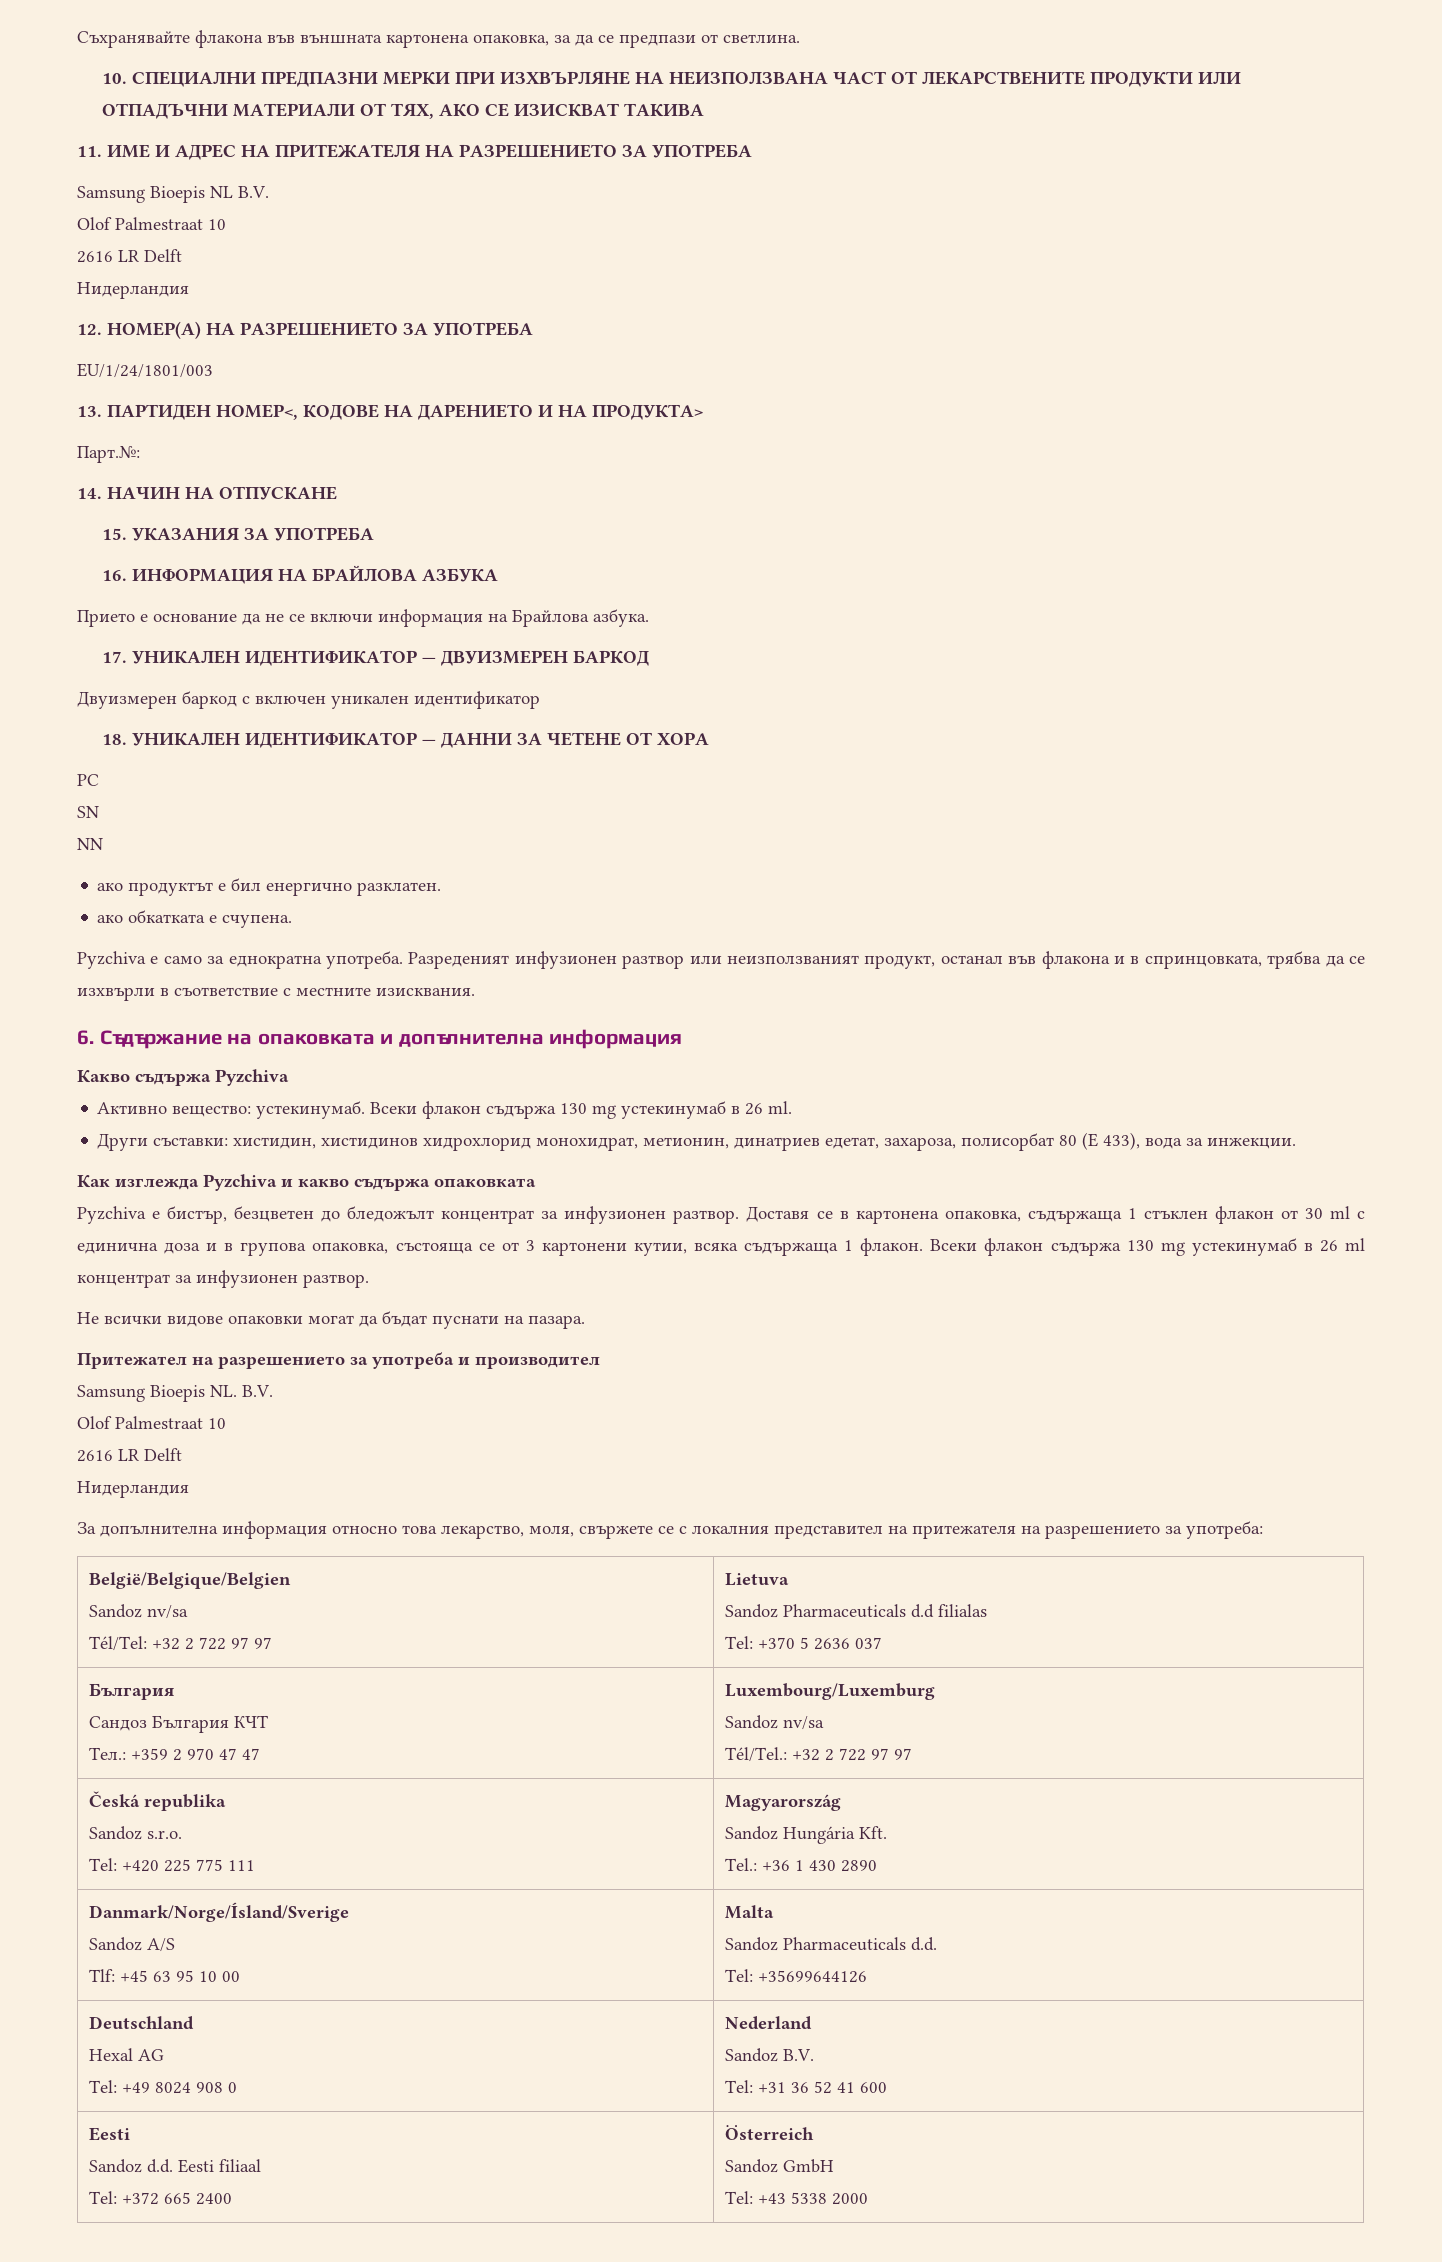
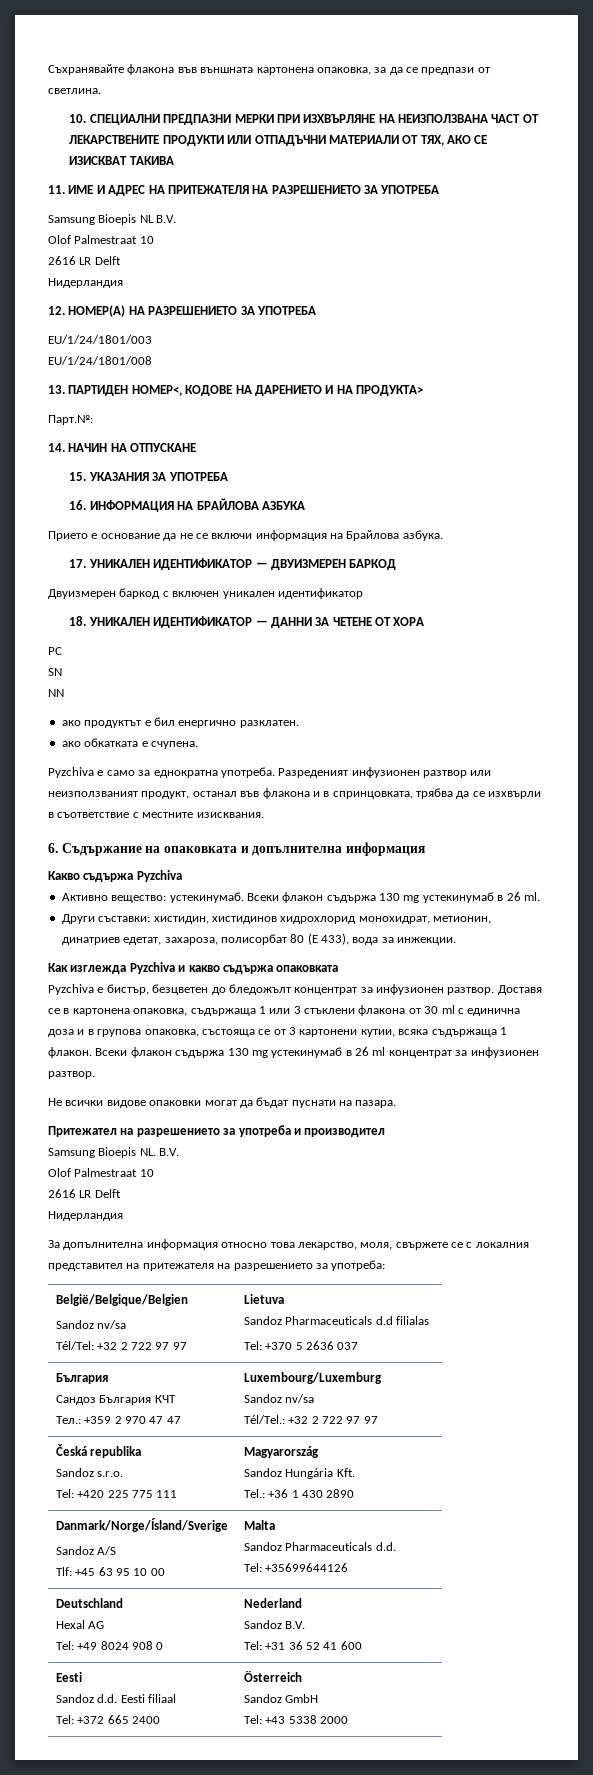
+ EU/1/24/1801/008
- Доставя се в картонена опаковка, съдържаща 1 стъклен флакон от 30 ml с единична доза и в групова опаковка, състояща се от 3 картонени кутии, всяка съдържаща 1 флакон.
+ Доставя се в картонена опаковка, съдържаща 1 или 3 стъклени флакона от 30 ml с единична доза и в групова опаковка, състояща се от 3 картонени кутии, всяка съдържаща 1 флакон.

